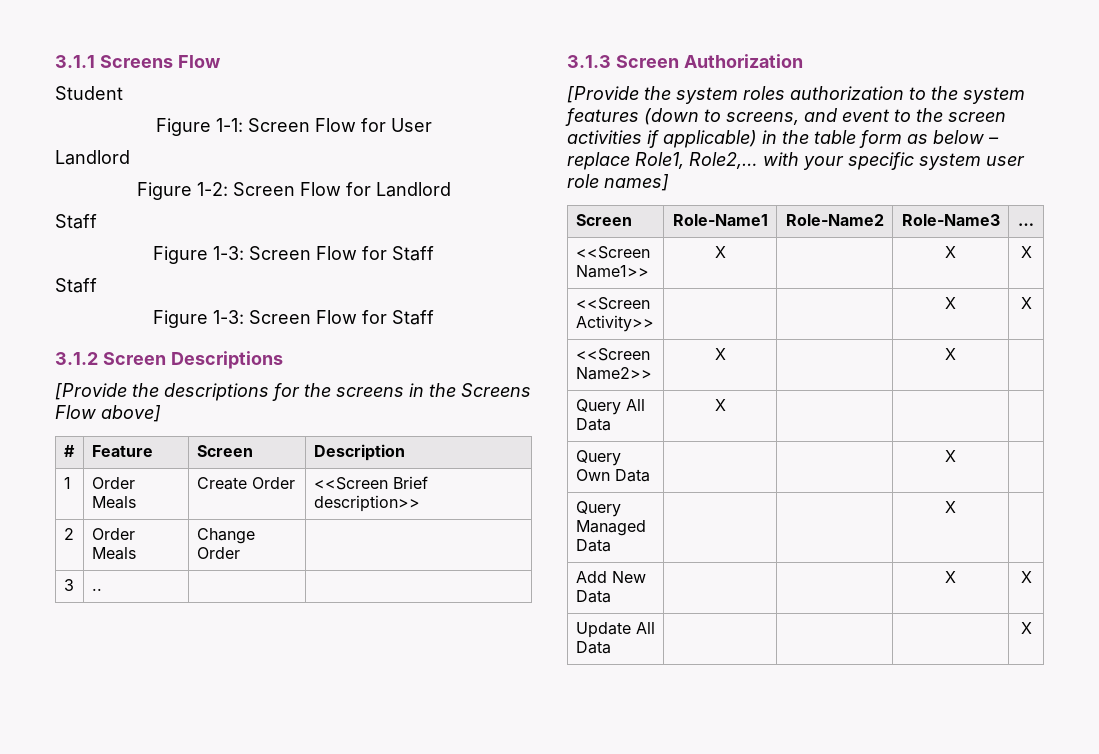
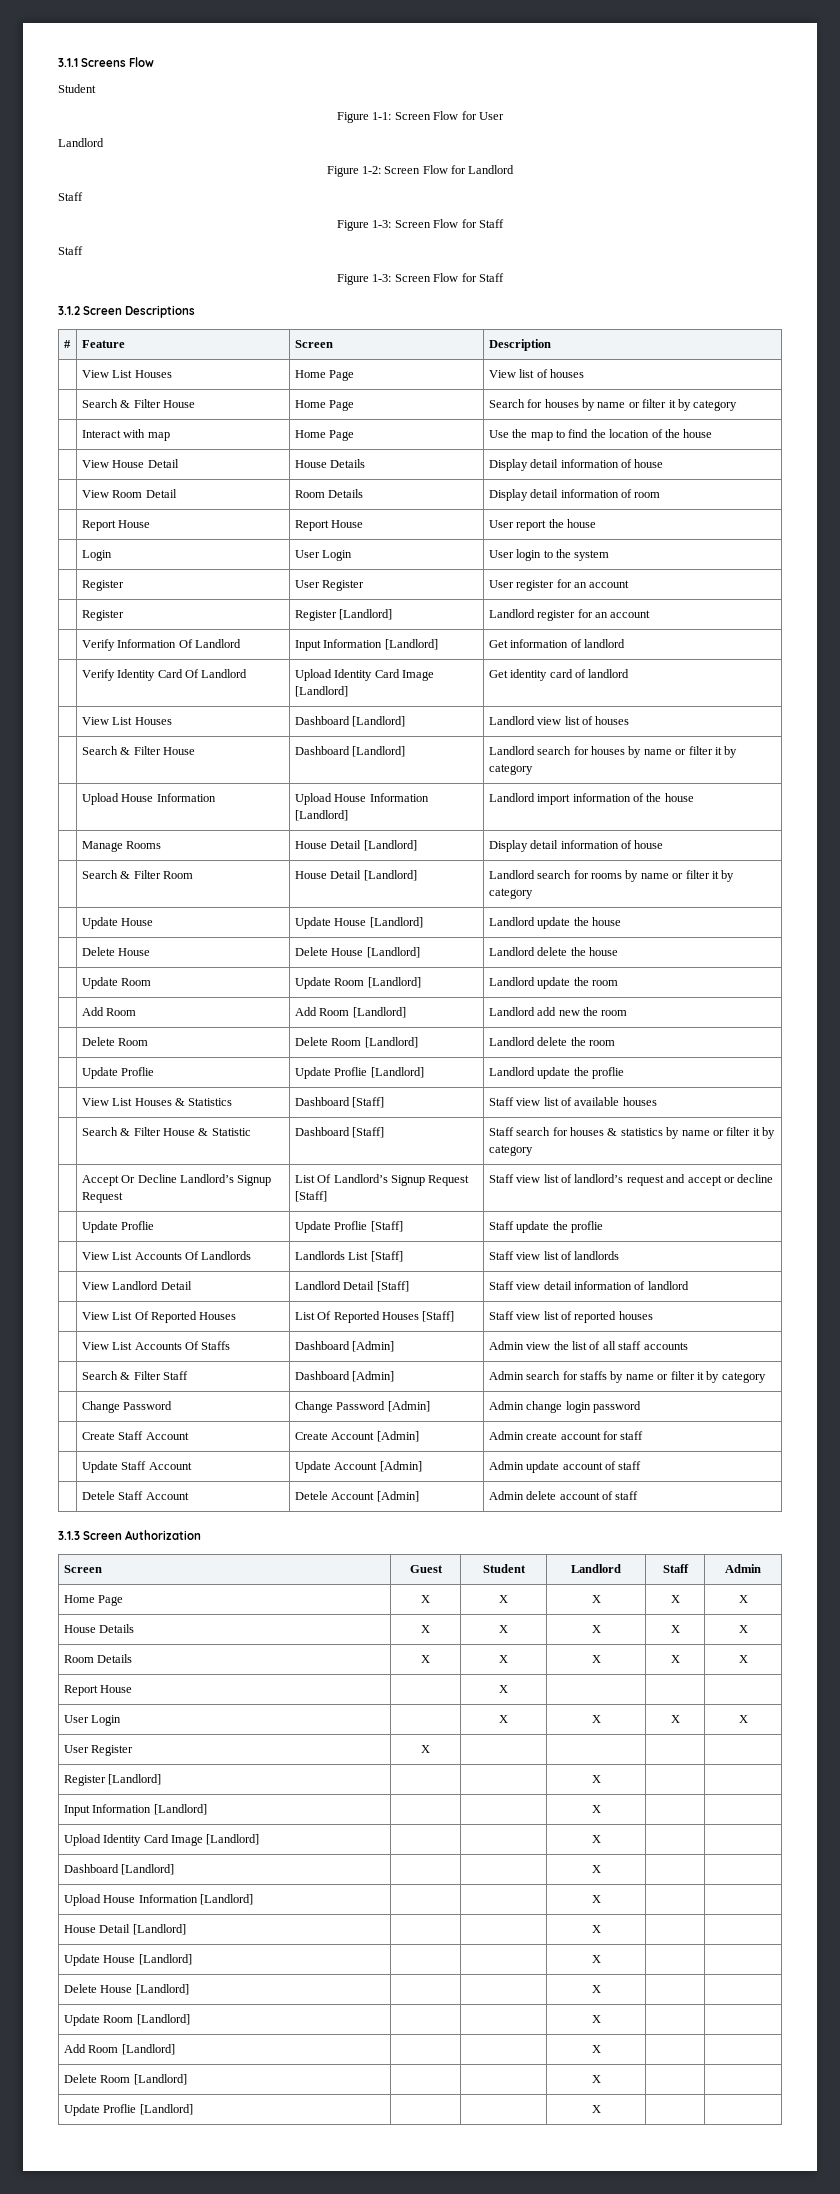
- [Provide the descriptions for the screens in the Screens Flow above]
  # | Feature | Screen | Description
- 1 | Order Meals | Create Order | <<Screen Brief description>>
- 2 | Order Meals | Change Order |
- 3 | .. | |
+ | View List Houses | Home Page | View list of houses
+ | Search & Filter House | Home Page | Search for houses by name or filter it by category
+ | Interact with map | Home Page | Use the map to find the location of the house
+ | View House Detail | House Details | Display detail information of house
+ | View Room Detail | Room Details | Display detail information of room
+ | Report House | Report House | User report the house
+ | Login | User Login | User login to the system
+ | Register | User Register | User register for an account
+ | Register | Register [Landlord] | Landlord register for an account
+ | Verify Information Of Landlord | Input Information [Landlord] | Get information of landlord
+ | Verify Identity Card Of Landlord | Upload Identity Card Image [Landlord] | Get identity card of landlord
+ | View List Houses | Dashboard [Landlord] | Landlord view list of houses
+ | Search & Filter House | Dashboard [Landlord] | Landlord search for houses by name or filter it by category
+ | Upload House Information | Upload House Information [Landlord] | Landlord import information of the house
+ | Manage Rooms | House Detail [Landlord] | Display detail information of house
+ | Search & Filter Room | House Detail [Landlord] | Landlord search for rooms by name or filter it by category
+ | Update House | Update House [Landlord] | Landlord update the house
+ | Delete House | Delete House [Landlord] | Landlord delete the house
+ | Update Room | Update Room [Landlord] | Landlord update the room
+ | Add Room | Add Room [Landlord] | Landlord add new the room
+ | Delete Room | Delete Room [Landlord] | Landlord delete the room
+ | Update Proflie | Update Proflie [Landlord] | Landlord update the proflie
+ | View List Houses & Statistics | Dashboard [Staff] | Staff view list of available houses
+ | Search & Filter House & Statistic | Dashboard [Staff] | Staff search for houses & statistics by name or filter it by category
+ | Accept Or Decline Landlord’s Signup Request | List Of Landlord’s Signup Request [Staff] | Staff view list of landlord’s request and accept or decline
+ | Update Proflie | Update Proflie [Staff] | Staff update the proflie
+ | View List Accounts Of Landlords | Landlords List [Staff] | Staff view list of landlords
+ | View Landlord Detail | Landlord Detail [Staff] | Staff view detail information of landlord
+ | View List Of Reported Houses | List Of Reported Houses [Staff] | Staff view list of reported houses
+ | View List Accounts Of Staffs | Dashboard [Admin] | Admin view the list of all staff accounts
+ | Search & Filter Staff | Dashboard [Admin] | Admin search for staffs by name or filter it by category
+ | Change Password | Change Password [Admin] | Admin change login password
+ | Create Staff Account | Create Account [Admin] | Admin create account for staff
+ | Update Staff Account | Update Account [Admin] | Admin update account of staff
+ | Detele Staff Account | Detele Account [Admin] | Admin delete account of staff
  3.1.3 Screen Authorization
- [Provide the system roles authorization to the system features (down to screens, and event to the screen activities if applicable) in the table form as below – replace Role1, Role2,… with your specific system user role names]
- Screen | Role-Name1 | Role-Name2 | Role-Name3 | …
- <<Screen Name1>> | X | | X | X
- <<Screen Activity>> | | | X | X
- <<Screen Name2>> | X | | X |
- Query All Data | X | | |
- Query Own Data | | | X |
- Query Managed Data | | | X |
- Add New Data | | | X | X
- Update All Data | | | | X
+ Screen | Guest | Student | Landlord | Staff | Admin
+ Home Page | X | X | X | X | X
+ House Details | X | X | X | X | X
+ Room Details | X | X | X | X | X
+ Report House | | X | | |
+ User Login | | X | X | X | X
+ User Register | X | | | |
+ Register [Landlord] | | | X | |
+ Input Information [Landlord] | | | X | |
+ Upload Identity Card Image [Landlord] | | | X | |
+ Dashboard [Landlord] | | | X | |
+ Upload House Information [Landlord] | | | X | |
+ House Detail [Landlord] | | | X | |
+ Update House [Landlord] | | | X | |
+ Delete House [Landlord] | | | X | |
+ Update Room [Landlord] | | | X | |
+ Add Room [Landlord] | | | X | |
+ Delete Room [Landlord] | | | X | |
+ Update Proflie [Landlord] | | | X | |

